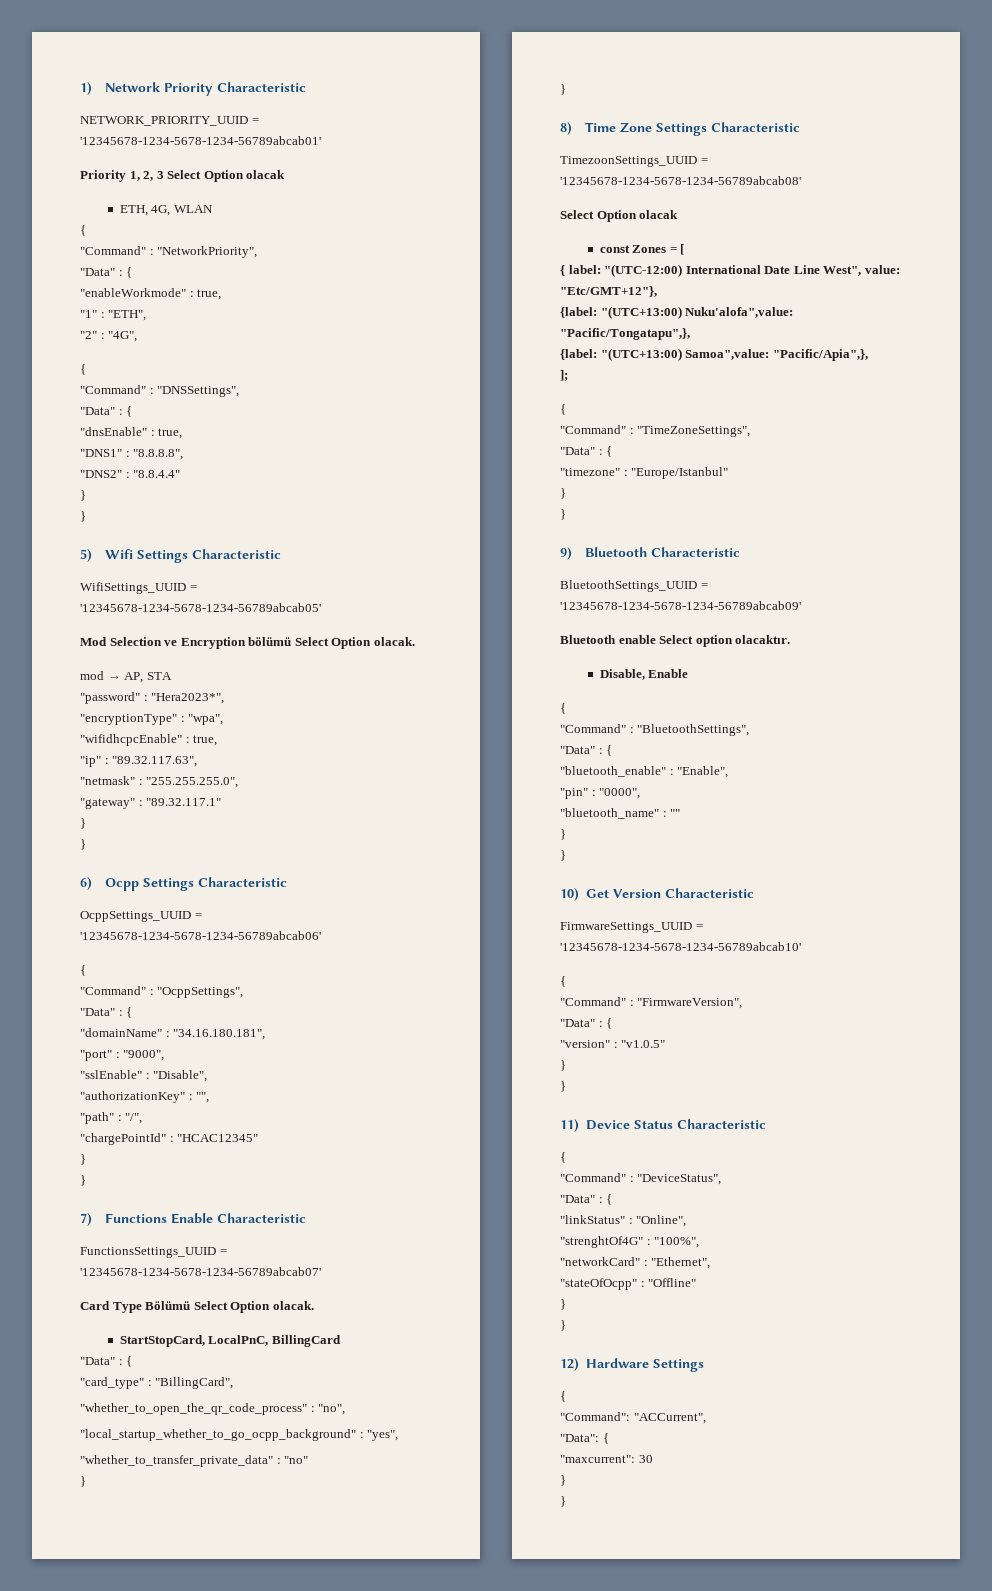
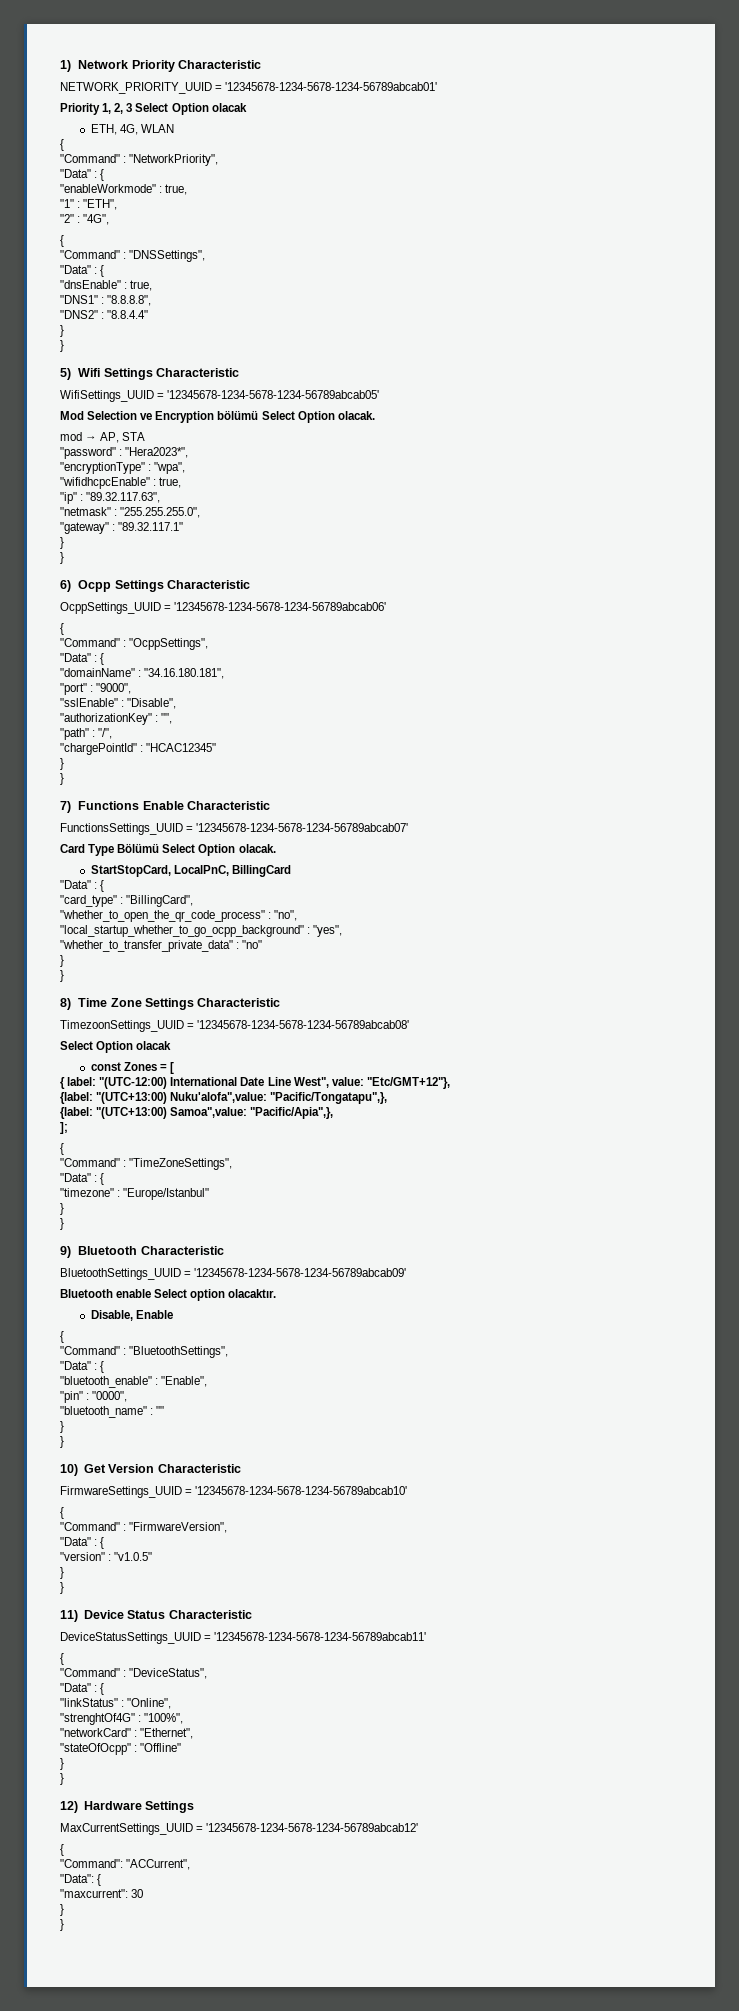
+ DeviceStatusSettings_UUID = '12345678-1234-5678-1234-56789abcab11'
+ MaxCurrentSettings_UUID = '12345678-1234-5678-1234-56789abcab12'

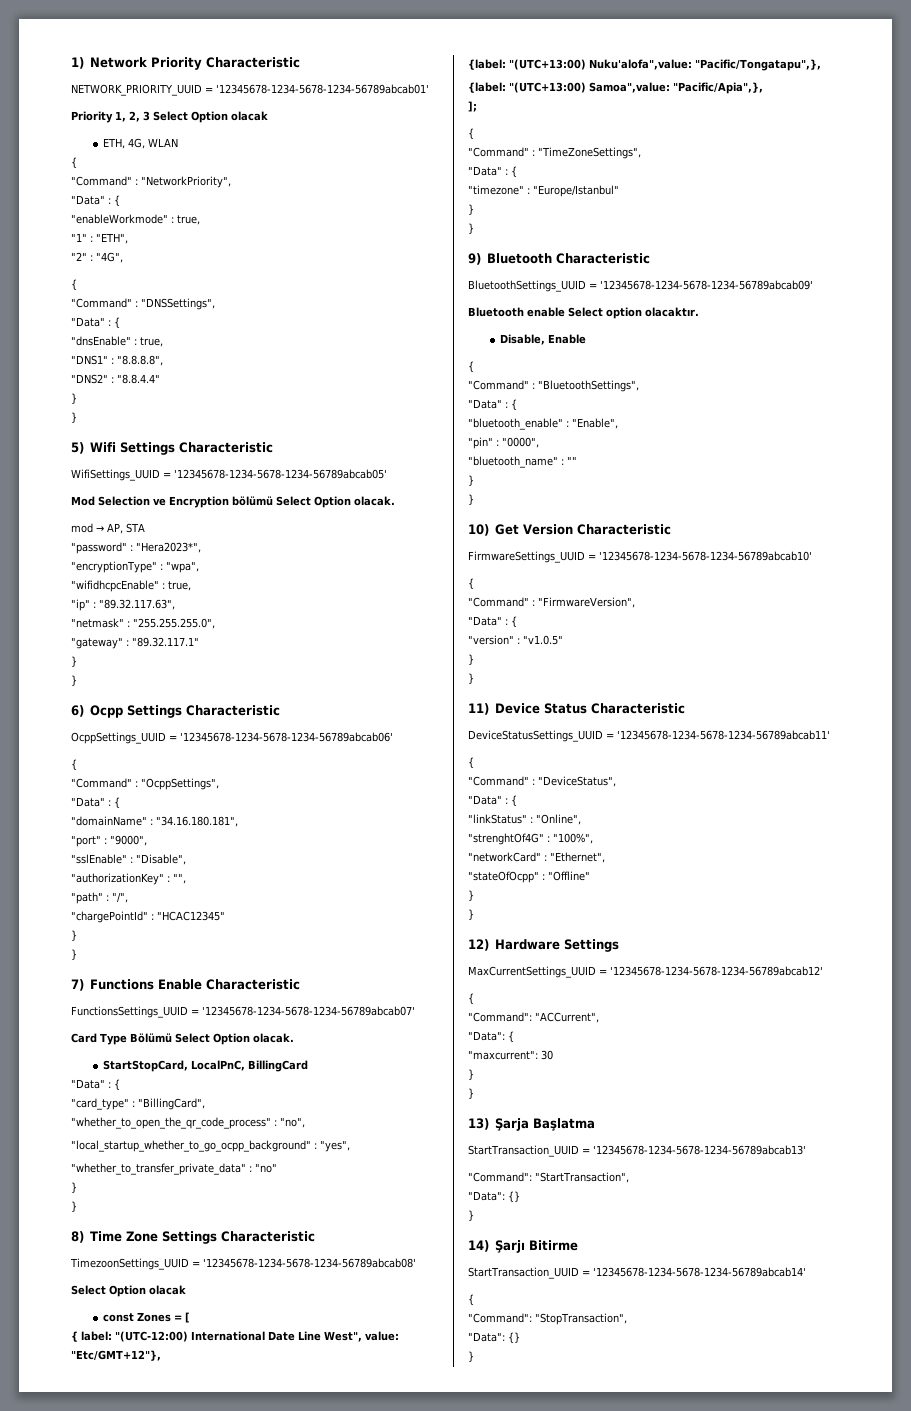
+ 13) Şarja Başlatma
+ StartTransaction_UUID = '12345678-1234-5678-1234-56789abcab13'
+ "Command": "StartTransaction",
+ "Data": {}
+ }
+ 14) Şarjı Bitirme
+ StartTransaction_UUID = '12345678-1234-5678-1234-56789abcab14'
+ {
+ "Command": "StopTransaction",
+ "Data": {}
+ }

